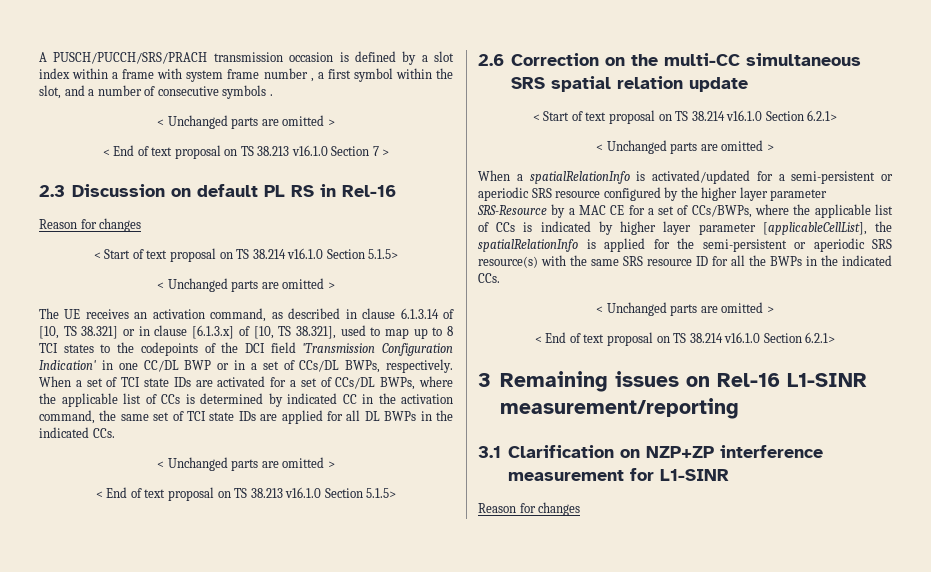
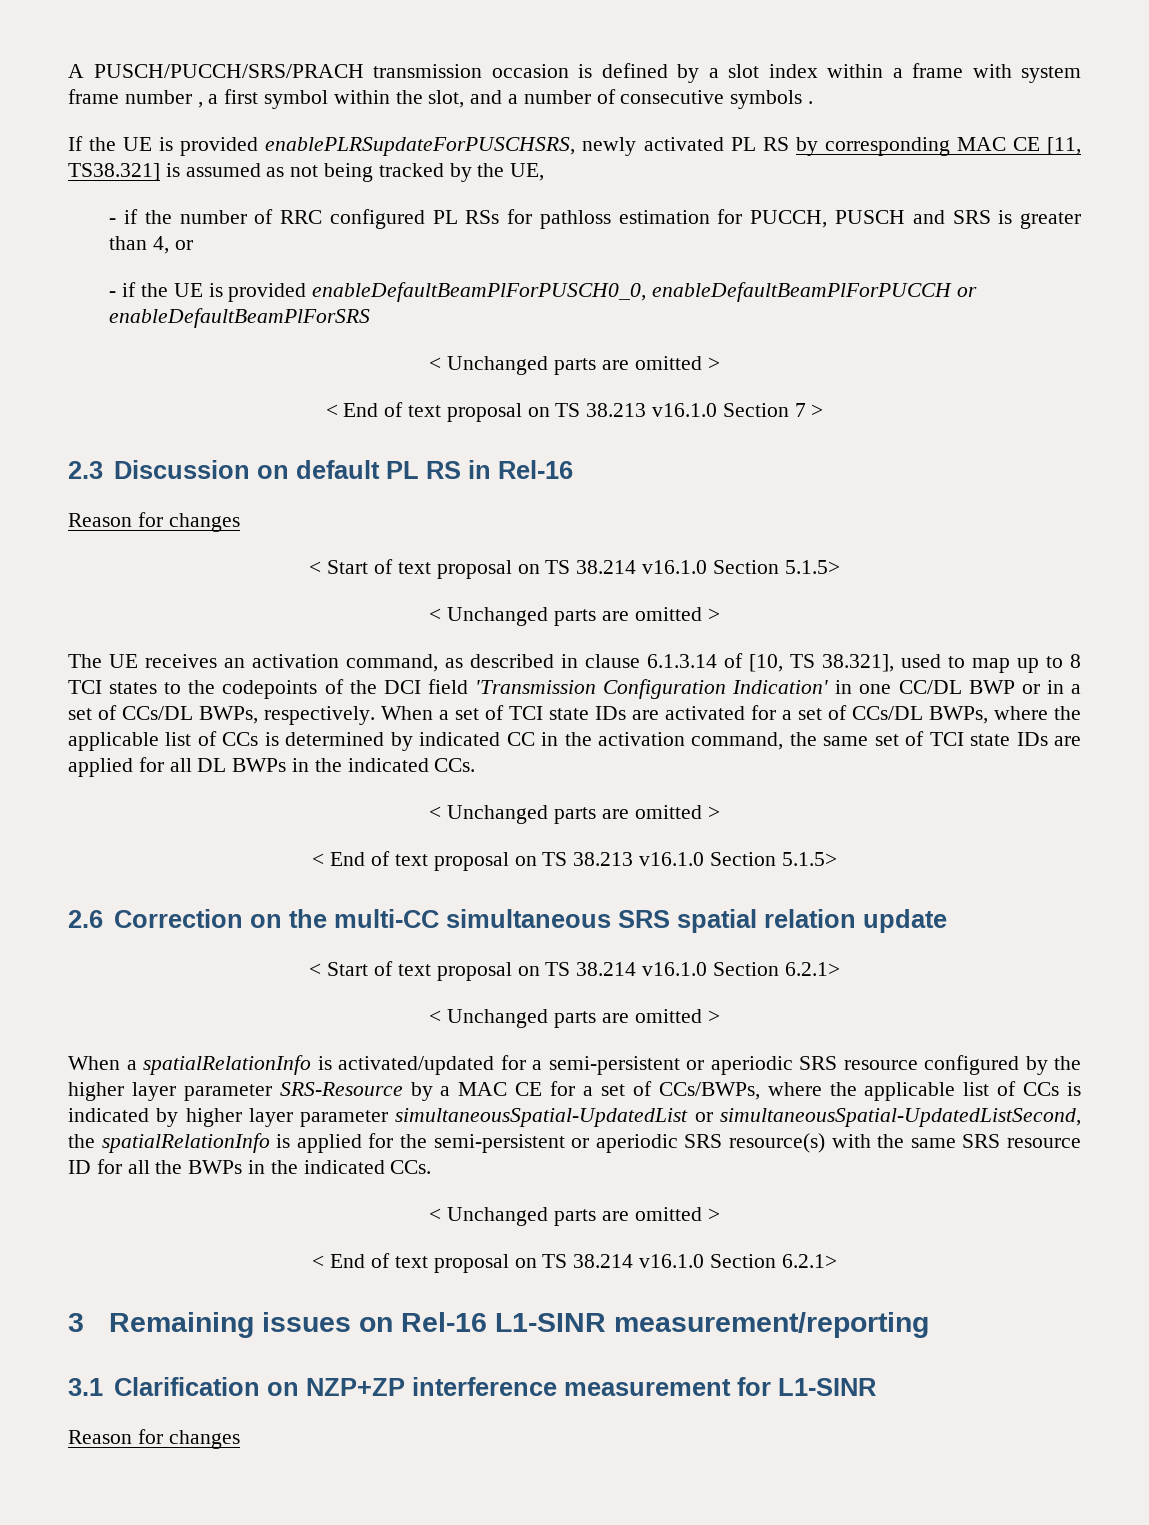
+ If the UE is provided enablePLRSupdateForPUSCHSRS, newly activated PL RS by corresponding MAC CE [11, TS38.321] is assumed as not being tracked by the UE,
+ - if the number of RRC configured PL RSs for pathloss estimation for PUCCH, PUSCH and SRS is greater than 4, or
+ - if the UE is provided enableDefaultBeamPlForPUSCH0_0, enableDefaultBeamPlForPUCCH or enableDefaultBeamPlForSRS
- The UE receives an activation command, as described in clause 6.1.3.14 of [10, TS 38.321] or in clause [6.1.3.x] of [10, TS 38.321], used to map up to 8 TCI states to the codepoints of the DCI field 'Transmission Configuration Indication' in one CC/DL BWP or in a set of CCs/DL BWPs, respectively.
+ The UE receives an activation command, as described in clause 6.1.3.14 of [10, TS 38.321], used to map up to 8 TCI states to the codepoints of the DCI field 'Transmission Configuration Indication' in one CC/DL BWP or in a set of CCs/DL BWPs, respectively.
- When a spatialRelationInfo is activated/updated for a semi-persistent or aperiodic SRS resource configured by the higher layer parameter SRS-Resource by a MAC CE for a set of CCs/BWPs, where the applicable list of CCs is indicated by higher layer parameter [applicableCellList], the spatialRelationInfo is applied for the semi-persistent or aperiodic SRS resource(s) with the same SRS resource ID for all the BWPs in the indicated CCs.
+ When a spatialRelationInfo is activated/updated for a semi-persistent or aperiodic SRS resource configured by the higher layer parameter SRS-Resource by a MAC CE for a set of CCs/BWPs, where the applicable list of CCs is indicated by higher layer parameter simultaneousSpatial-UpdatedList or simultaneousSpatial-UpdatedListSecond, the spatialRelationInfo is applied for the semi-persistent or aperiodic SRS resource(s) with the same SRS resource ID for all the BWPs in the indicated CCs.

